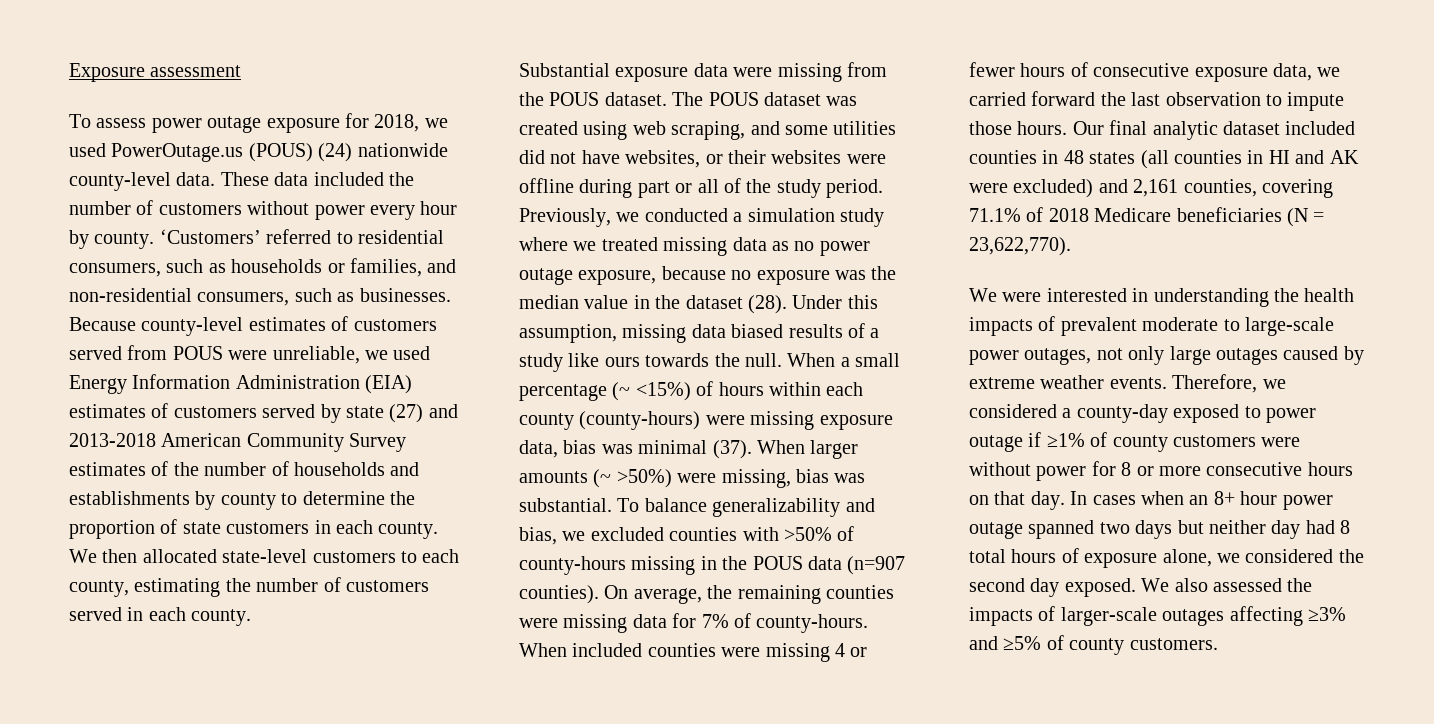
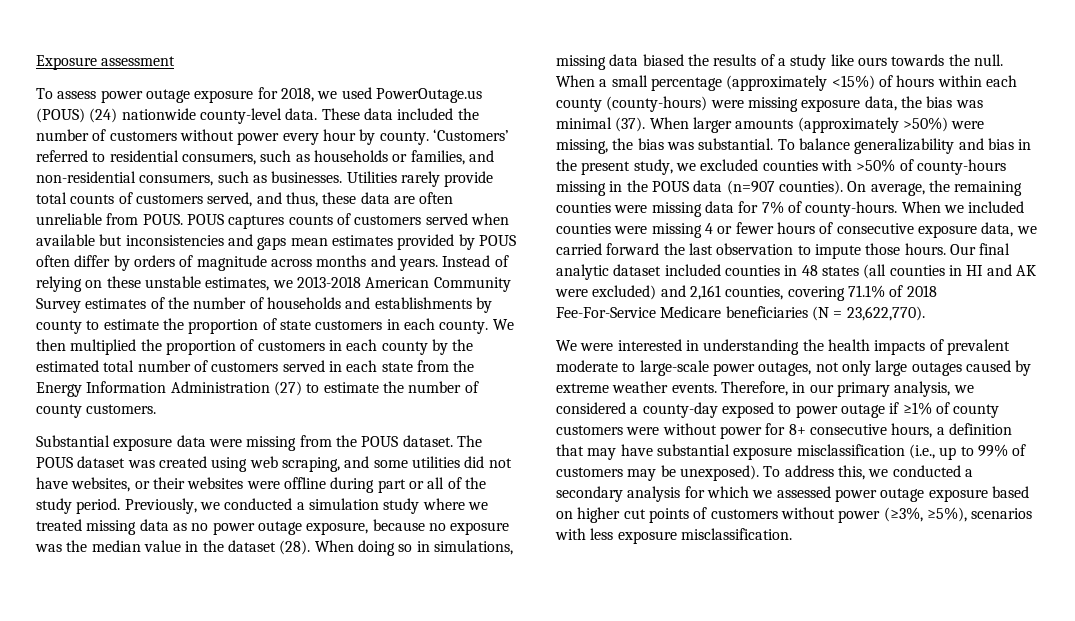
- Because county-level estimates of customers served from POUS were unreliable, we used Energy Information Administration (EIA) estimates of customers served by state (27) and 2013-2018 American Community Survey estimates of the number of households and establishments by county to determine the proportion of state customers in each county.
+ Utilities rarely provide total counts of customers served, and thus, these data are often unreliable from POUS. POUS captures counts of customers served when available but inconsistencies and gaps mean estimates provided by POUS often differ by orders of magnitude across months and years. Instead of relying on these unstable estimates, we 2013-2018 American Community Survey estimates of the number of households and establishments by county to estimate the proportion of state customers in each county.
- We then allocated state-level customers to each county, estimating the number of customers served in each county.
+ We then multiplied the proportion of customers in each county by the estimated total number of customers served in each state from the Energy Information Administration (27) to estimate the number of county customers.
- Under this assumption, missing data biased results of a study like ours towards the null.
+ When doing so in simulations, missing data biased the results of a study like ours towards the null.
- When a small percentage (~ <15%) of hours within each county (county-hours) were missing exposure data, bias was minimal (37).
+ When a small percentage (approximately <15%) of hours within each county (county-hours) were missing exposure data, the bias was minimal (37).
- When larger amounts (~ >50%) were missing, bias was substantial.
+ When larger amounts (approximately >50%) were missing, the bias was substantial.
- To balance generalizability and bias, we excluded counties with >50% of county-hours missing in the POUS data (n=907 counties).
+ To balance generalizability and bias in the present study, we excluded counties with >50% of county-hours missing in the POUS data (n=907 counties).
- When included counties were missing 4 or fewer hours of consecutive exposure data, we carried forward the last observation to impute those hours.
+ When we included counties were missing 4 or fewer hours of consecutive exposure data, we carried forward the last observation to impute those hours.
- Our final analytic dataset included counties in 48 states (all counties in HI and AK were excluded) and 2,161 counties, covering 71.1% of 2018 Medicare beneficiaries (N = 23,622,770).
+ Our final analytic dataset included counties in 48 states (all counties in HI and AK were excluded) and 2,161 counties, covering 71.1% of 2018 Fee-For-Service Medicare beneficiaries (N = 23,622,770).
- Therefore, we considered a county-day exposed to power outage if ≥1% of county customers were without power for 8 or more consecutive hours on that day. In cases when an 8+ hour power outage spanned two days but neither day had 8 total hours of exposure alone, we considered the second day exposed. We also assessed the impacts of larger-scale outages affecting ≥3% and ≥5% of county customers.
+ Therefore, in our primary analysis, we considered a county-day exposed to power outage if ≥1% of county customers were without power for 8+ consecutive hours, a definition that may have substantial exposure misclassification (i.e., up to 99% of customers may be unexposed). To address this, we conducted a secondary analysis for which we assessed power outage exposure based on higher cut points of customers without power (≥3%, ≥5%), scenarios with less exposure misclassification.

